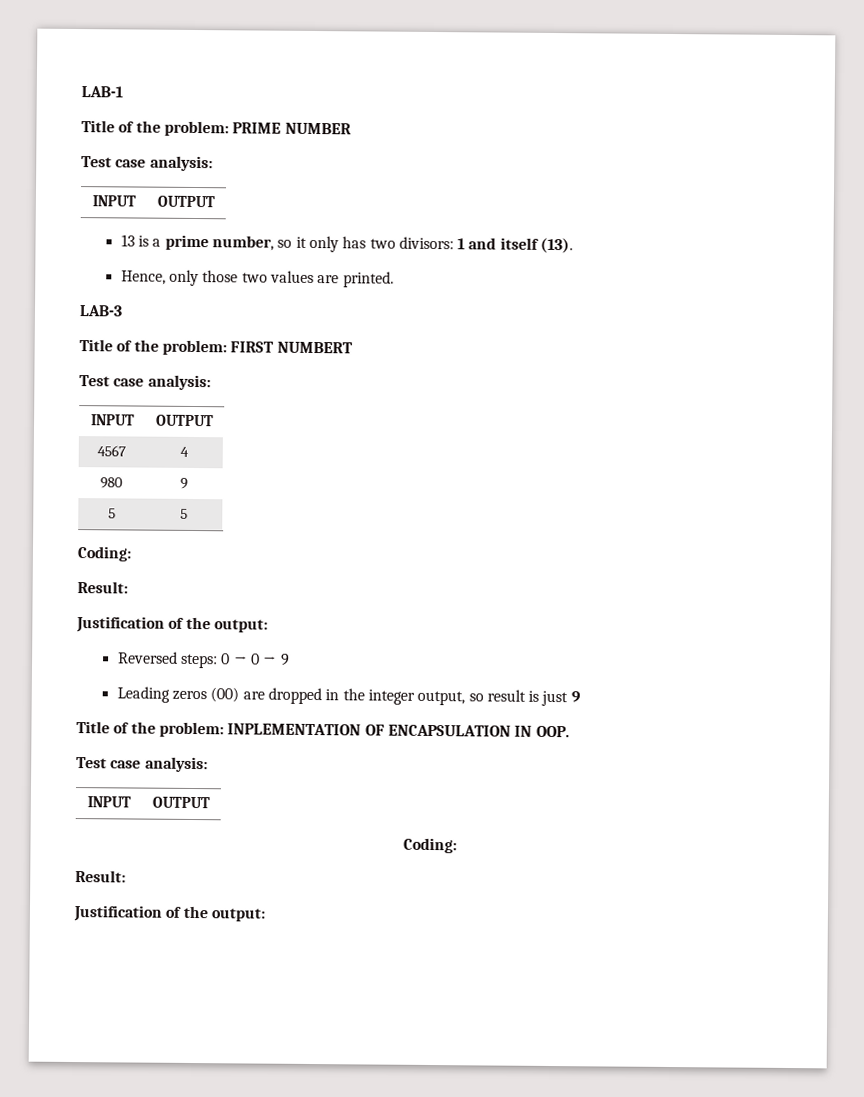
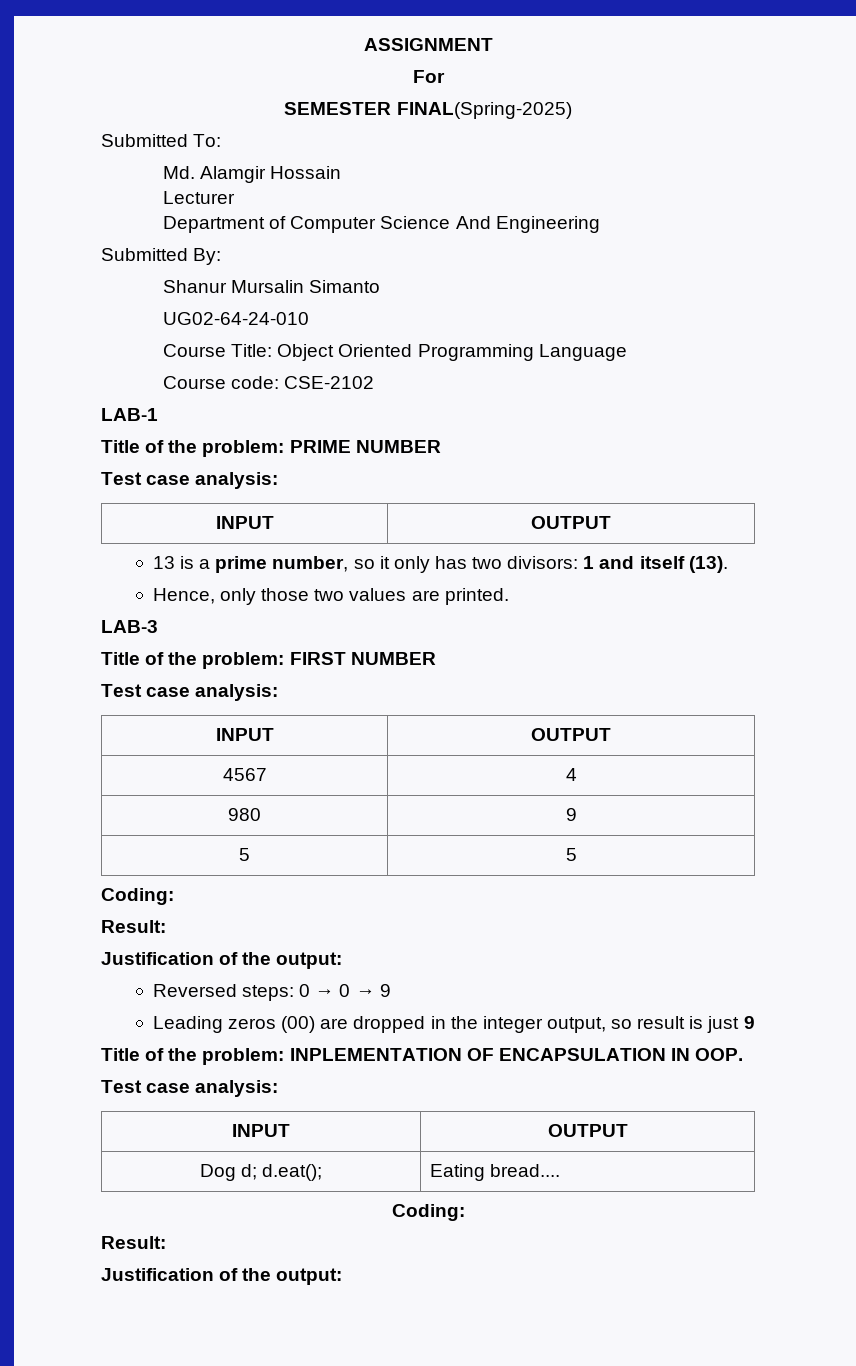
+ ASSIGNMENT
+ For
+ SEMESTER FINAL(Spring-2025)
+ Submitted To:
+ Md. Alamgir Hossain
+ Lecturer
+ Department of Computer Science And Engineering
+ Submitted By:
+ Shanur Mursalin Simanto
+ UG02-64-24-010
+ Course Title: Object Oriented Programming Language
+ Course code: CSE-2102
- Title of the problem: FIRST NUMBERT
+ Title of the problem: FIRST NUMBER
+ Dog d; d.eat(); | Eating bread....

